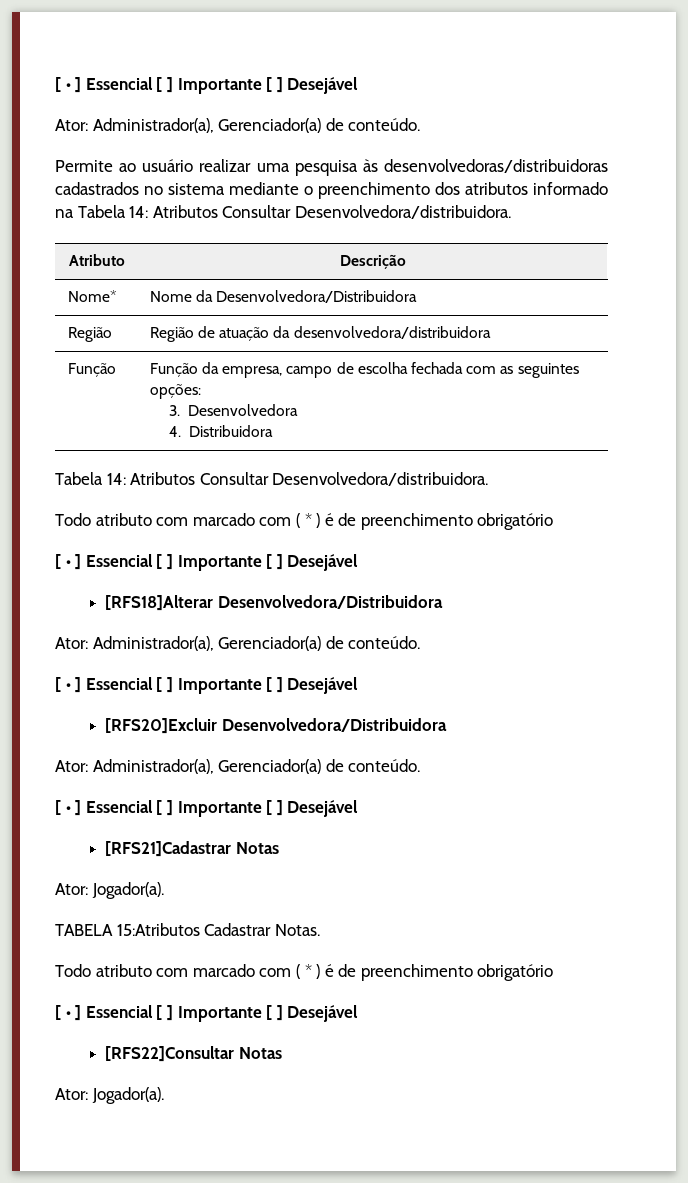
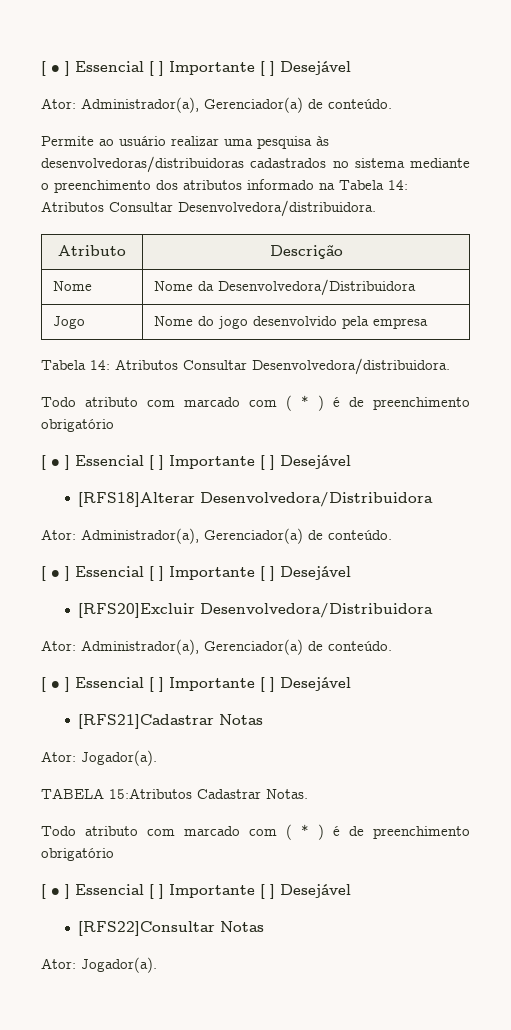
- Nome* | Nome da Desenvolvedora/Distribuidora
+ Nome | Nome da Desenvolvedora/Distribuidora
- Região | Região de atuação da desenvolvedora/distribuidora
- Função | Função da empresa, campo de escolha fechada com as seguintes opções:
- 3. Desenvolvedora
- 4. Distribuidora
+ Jogo | Nome do jogo desenvolvido pela empresa

